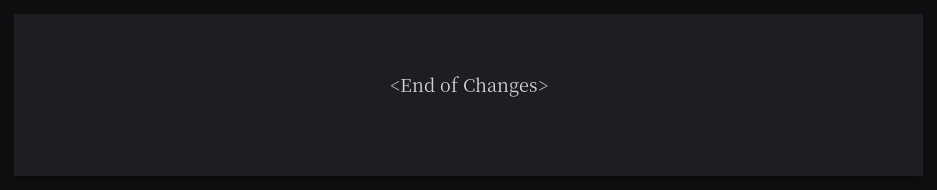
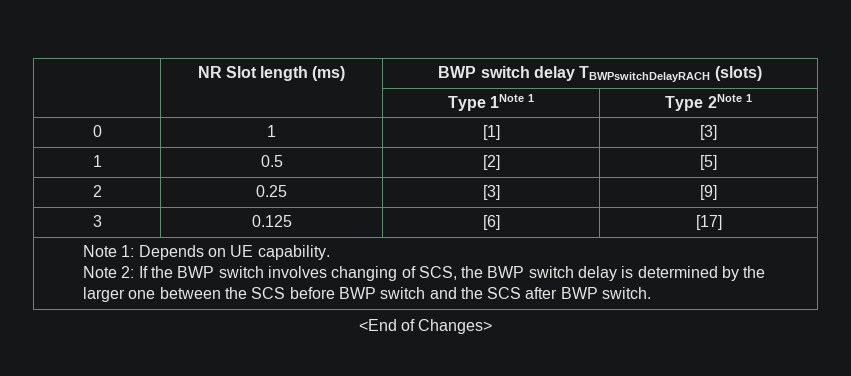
+ | NR Slot length (ms) | BWP switch delay TBWPswitchDelayRACH (slots)
+ | | Type 1Note 1 | Type 2Note 1
+ 0 | 1 | [1] | [3]
+ 1 | 0.5 | [2] | [5]
+ 2 | 0.25 | [3] | [9]
+ 3 | 0.125 | [6] | [17]
+ Note 1: Depends on UE capability.
+ Note 2: If the BWP switch involves changing of SCS, the BWP switch delay is determined by the larger one between the SCS before BWP switch and the SCS after BWP switch.

